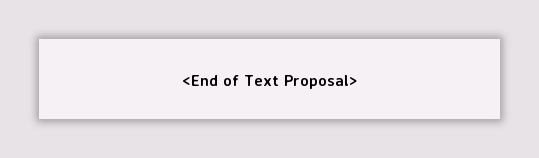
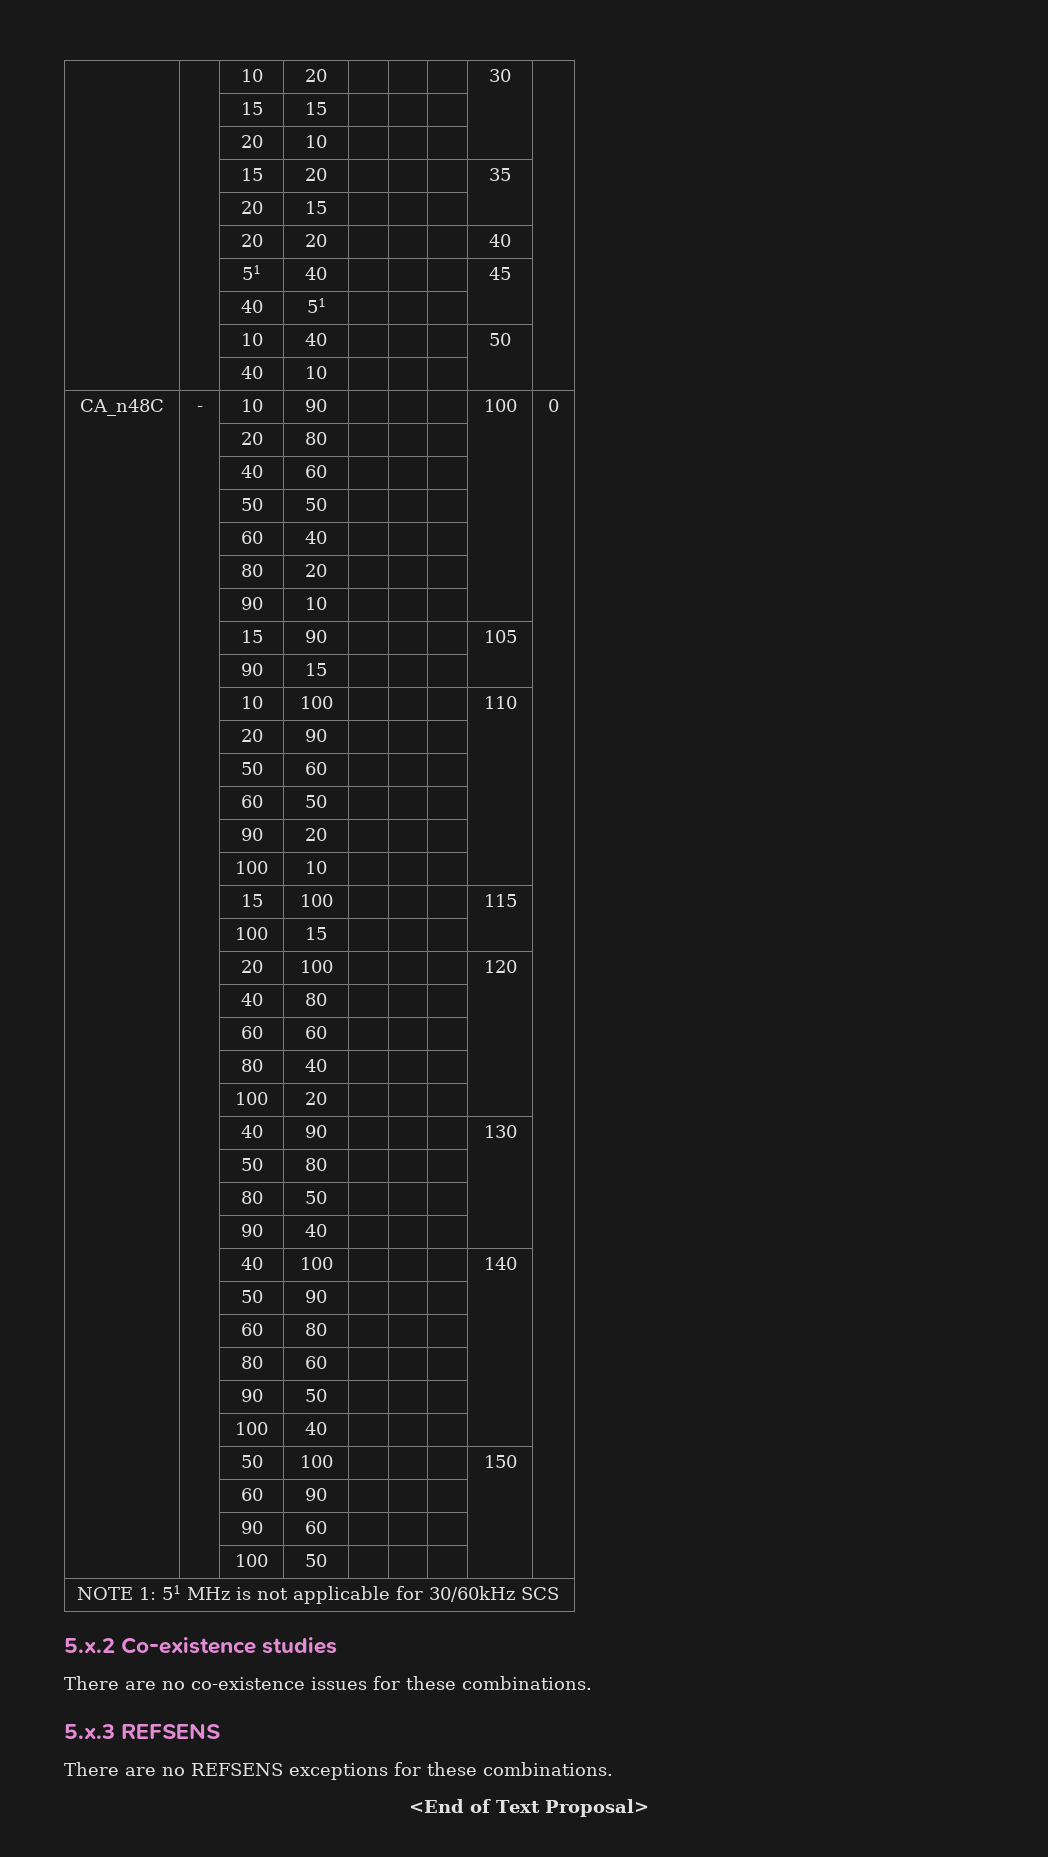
+ | | 10 | 20 | | | | 30 |
+ | | 15 | 15 | | | | |
+ | | 20 | 10 | | | | |
+ | | 15 | 20 | | | | 35 |
+ | | 20 | 15 | | | | |
+ | | 20 | 20 | | | | 40 |
+ | | 51 | 40 | | | | 45 |
+ | | 40 | 51 | | | | |
+ | | 10 | 40 | | | | 50 |
+ | | 40 | 10 | | | | |
+ CA_n48C | - | 10 | 90 | | | | 100 | 0
+ | | 20 | 80 | | | | |
+ | | 40 | 60 | | | | |
+ | | 50 | 50 | | | | |
+ | | 60 | 40 | | | | |
+ | | 80 | 20 | | | | |
+ | | 90 | 10 | | | | |
+ | | 15 | 90 | | | | 105 |
+ | | 90 | 15 | | | | |
+ | | 10 | 100 | | | | 110 |
+ | | 20 | 90 | | | | |
+ | | 50 | 60 | | | | |
+ | | 60 | 50 | | | | |
+ | | 90 | 20 | | | | |
+ | | 100 | 10 | | | | |
+ | | 15 | 100 | | | | 115 |
+ | | 100 | 15 | | | | |
+ | | 20 | 100 | | | | 120 |
+ | | 40 | 80 | | | | |
+ | | 60 | 60 | | | | |
+ | | 80 | 40 | | | | |
+ | | 100 | 20 | | | | |
+ | | 40 | 90 | | | | 130 |
+ | | 50 | 80 | | | | |
+ | | 80 | 50 | | | | |
+ | | 90 | 40 | | | | |
+ | | 40 | 100 | | | | 140 |
+ | | 50 | 90 | | | | |
+ | | 60 | 80 | | | | |
+ | | 80 | 60 | | | | |
+ | | 90 | 50 | | | | |
+ | | 100 | 40 | | | | |
+ | | 50 | 100 | | | | 150 |
+ | | 60 | 90 | | | | |
+ | | 90 | 60 | | | | |
+ | | 100 | 50 | | | | |
+ NOTE 1: 51 MHz is not applicable for 30/60kHz SCS
+ 5.x.2 Co-existence studies
+ There are no co-existence issues for these combinations.
+ 5.x.3 REFSENS
+ There are no REFSENS exceptions for these combinations.

